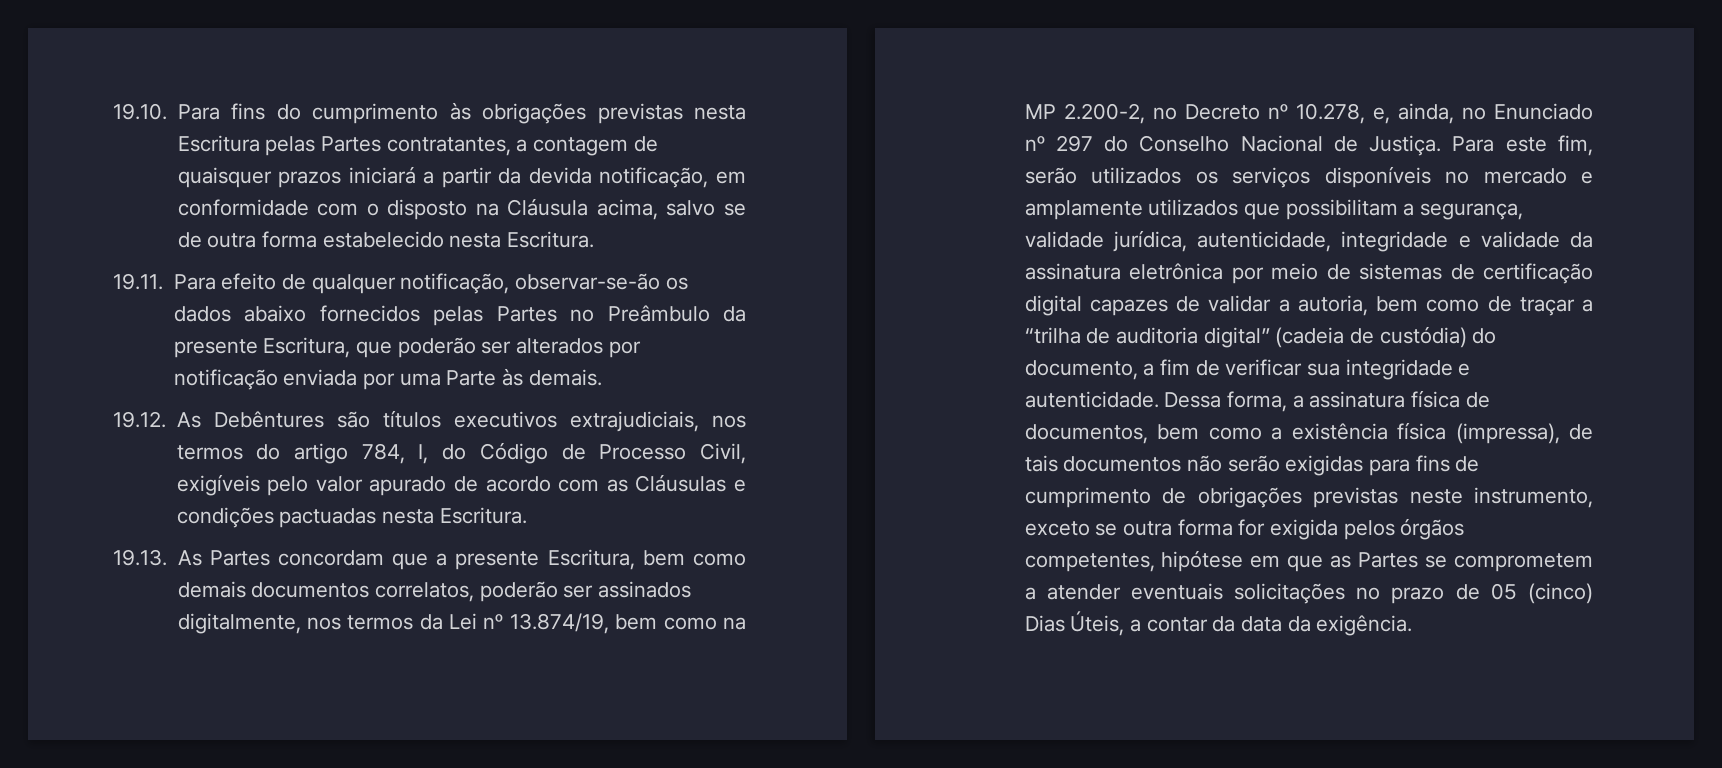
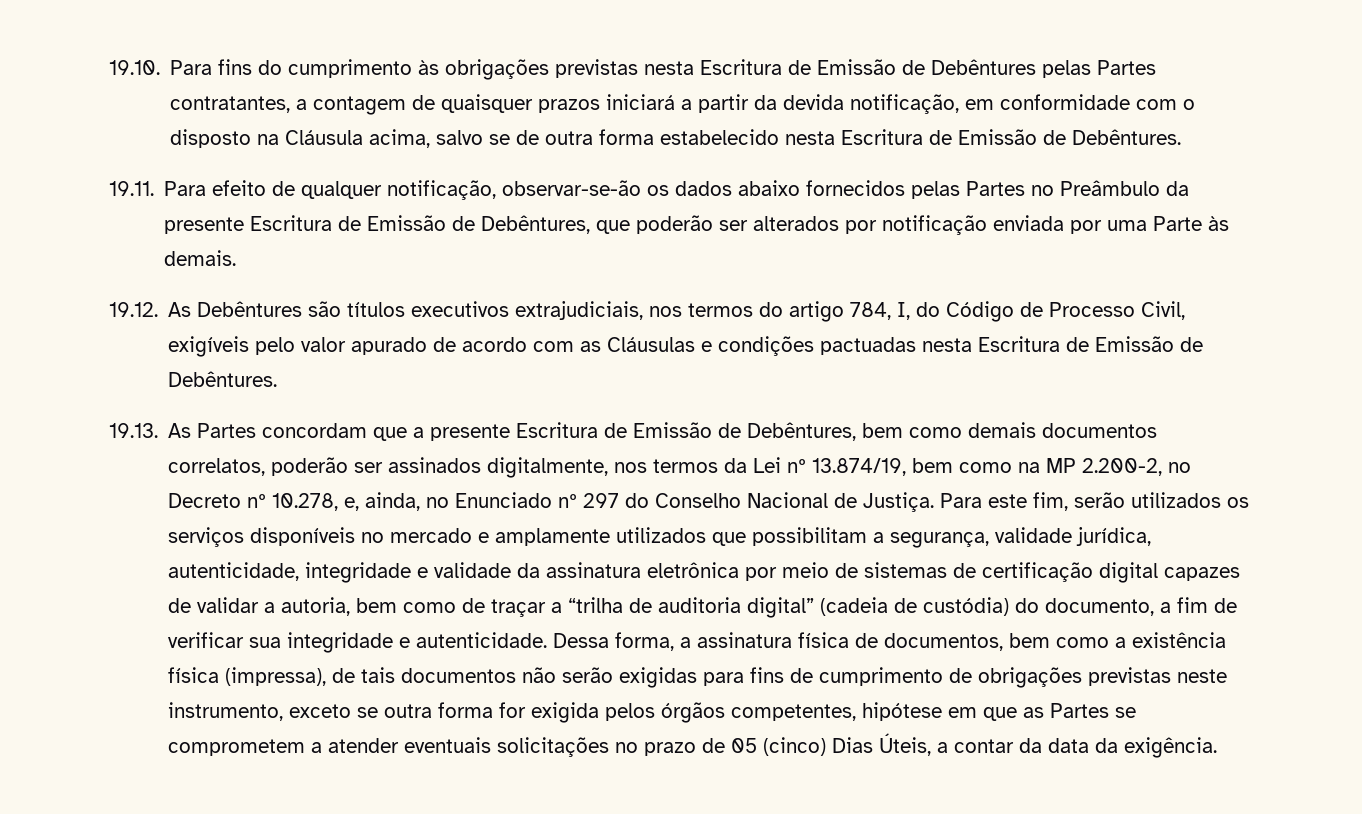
- 19.10. Para fins do cumprimento às obrigações previstas nesta Escritura pelas Partes contratantes, a contagem de quaisquer prazos iniciará a partir da devida notificação, em conformidade com o disposto na Cláusula acima, salvo se de outra forma estabelecido nesta Escritura.
+ 19.10. Para fins do cumprimento às obrigações previstas nesta Escritura de Emissão de Debêntures pelas Partes contratantes, a contagem de quaisquer prazos iniciará a partir da devida notificação, em conformidade com o disposto na Cláusula acima, salvo se de outra forma estabelecido nesta Escritura de Emissão de Debêntures.
- 19.11. Para efeito de qualquer notificação, observar-se-ão os dados abaixo fornecidos pelas Partes no Preâmbulo da presente Escritura, que poderão ser alterados por notificação enviada por uma Parte às demais.
+ 19.11. Para efeito de qualquer notificação, observar-se-ão os dados abaixo fornecidos pelas Partes no Preâmbulo da presente Escritura de Emissão de Debêntures, que poderão ser alterados por notificação enviada por uma Parte às demais.
- 19.12. As Debêntures são títulos executivos extrajudiciais, nos termos do artigo 784, I, do Código de Processo Civil, exigíveis pelo valor apurado de acordo com as Cláusulas e condições pactuadas nesta Escritura.
+ 19.12. As Debêntures são títulos executivos extrajudiciais, nos termos do artigo 784, I, do Código de Processo Civil, exigíveis pelo valor apurado de acordo com as Cláusulas e condições pactuadas nesta Escritura de Emissão de Debêntures.
- 19.13. As Partes concordam que a presente Escritura, bem como demais documentos correlatos, poderão ser assinados digitalmente, nos termos da Lei nº 13.874/19, bem como na MP 2.200-2, no Decreto nº 10.278, e, ainda, no Enunciado nº 297 do Conselho Nacional de Justiça.
+ 19.13. As Partes concordam que a presente Escritura de Emissão de Debêntures, bem como demais documentos correlatos, poderão ser assinados digitalmente, nos termos da Lei nº 13.874/19, bem como na MP 2.200-2, no Decreto nº 10.278, e, ainda, no Enunciado nº 297 do Conselho Nacional de Justiça.

